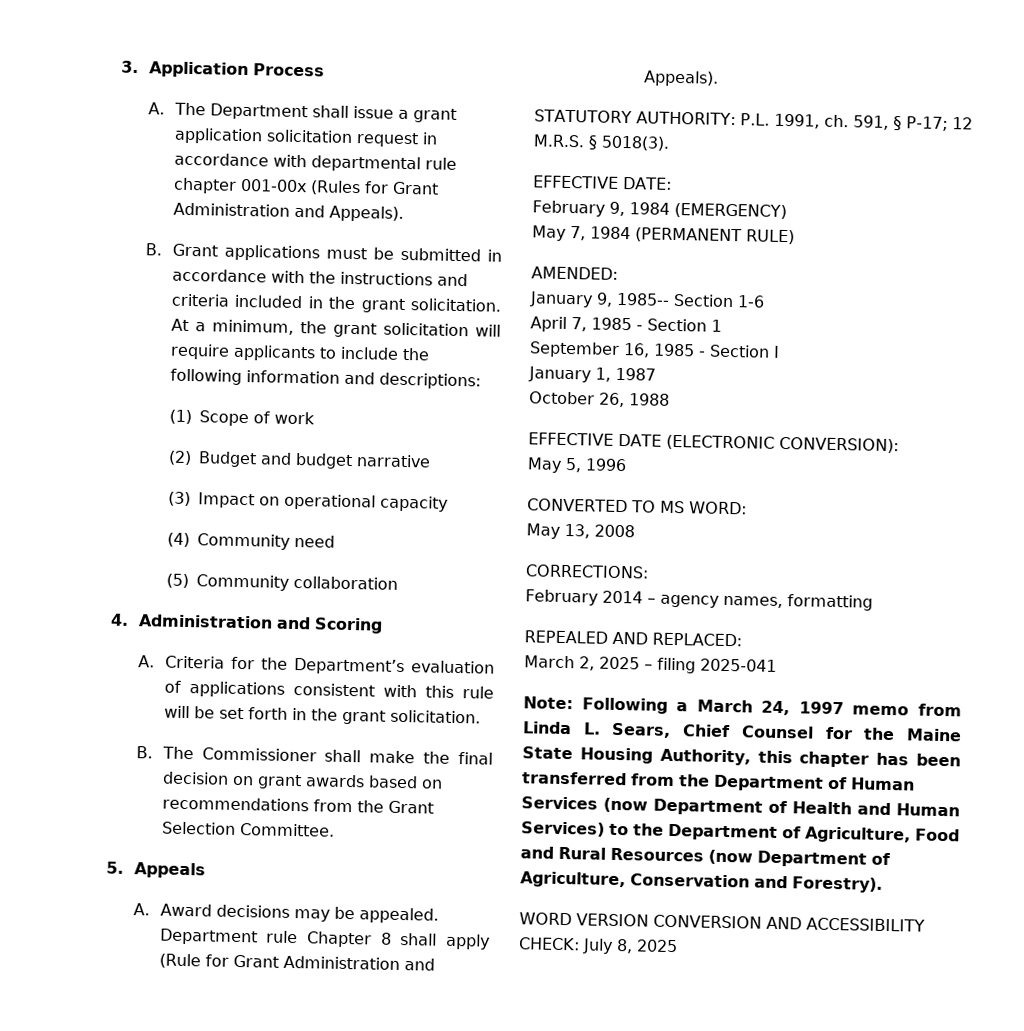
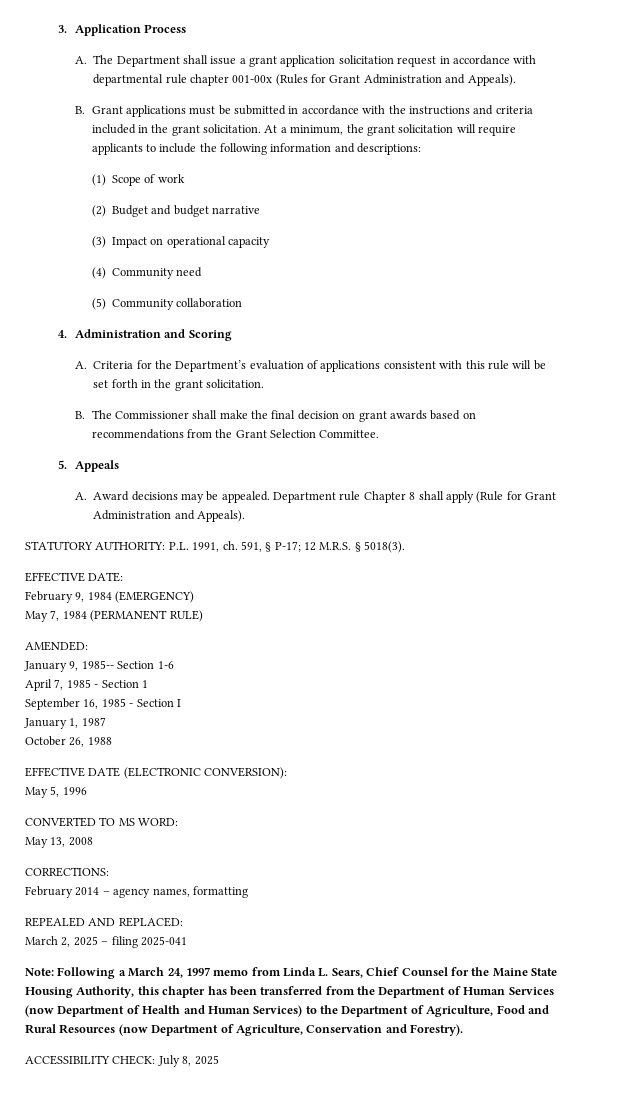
- WORD VERSION CONVERSION AND ACCESSIBILITY CHECK: July 8, 2025
+ ACCESSIBILITY CHECK: July 8, 2025

